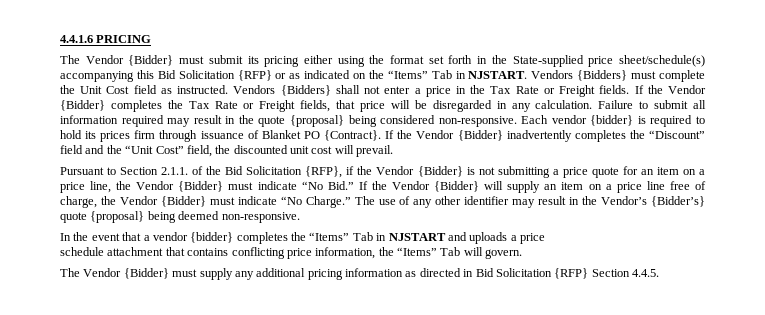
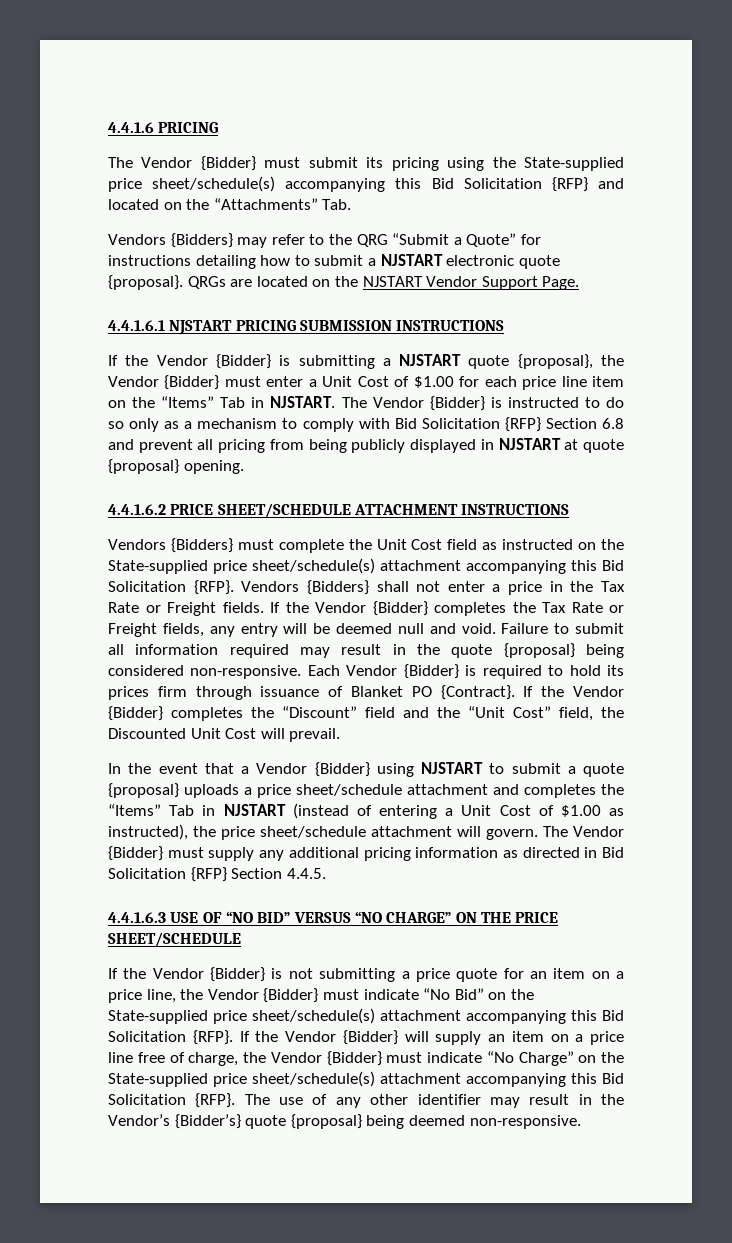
- The Vendor {Bidder} must submit its pricing either using the format set forth in the State-supplied price sheet/schedule(s) accompanying this Bid Solicitation {RFP} or as indicated on the “Items” Tab in NJSTART. Vendors {Bidders} must complete the Unit Cost field as instructed.
+ The Vendor {Bidder} must submit its pricing using the State-supplied price sheet/schedule(s) accompanying this Bid Solicitation {RFP} and located on the “Attachments” Tab.
+ Vendors {Bidders} may refer to the QRG “Submit a Quote” for instructions detailing how to submit a NJSTART electronic quote {proposal}. QRGs are located on the NJSTART Vendor Support Page.
+ 4.4.1.6.1 NJSTART PRICING SUBMISSION INSTRUCTIONS
+ If the Vendor {Bidder} is submitting a NJSTART quote {proposal}, the Vendor {Bidder} must enter a Unit Cost of $1.00 for each price line item on the “Items” Tab in NJSTART. The Vendor {Bidder} is instructed to do so only as a mechanism to comply with Bid Solicitation {RFP} Section 6.8 and prevent all pricing from being publicly displayed in NJSTART at quote {proposal} opening.
+ 4.4.1.6.2 PRICE SHEET/SCHEDULE ATTACHMENT INSTRUCTIONS
+ Vendors {Bidders} must complete the Unit Cost field as instructed on the State-supplied price sheet/schedule(s) attachment accompanying this Bid Solicitation {RFP}.
- If the Vendor {Bidder} completes the Tax Rate or Freight fields, that price will be disregarded in any calculation.
+ If the Vendor {Bidder} completes the Tax Rate or Freight fields, any entry will be deemed null and void.
- Each vendor {bidder} is required to hold its prices firm through issuance of Blanket PO {Contract}.
+ Each Vendor {Bidder} is required to hold its prices firm through issuance of Blanket PO {Contract}.
- If the Vendor {Bidder} inadvertently completes the “Discount” field and the “Unit Cost” field, the discounted unit cost will prevail.
+ If the Vendor {Bidder} completes the “Discount” field and the “Unit Cost” field, the Discounted Unit Cost will prevail.
- Pursuant to Section 2.1.1. of the Bid Solicitation {RFP}, if the Vendor {Bidder} is not submitting a price quote for an item on a price line, the Vendor {Bidder} must indicate “No Bid.” If the Vendor {Bidder} will supply an item on a price line free of charge, the Vendor {Bidder} must indicate “No Charge.”
+ In the event that a Vendor {Bidder} using NJSTART to submit a quote {proposal} uploads a price sheet/schedule attachment and completes the “Items” Tab in NJSTART (instead of entering a Unit Cost of $1.00 as instructed), the price sheet/schedule attachment will govern. The Vendor {Bidder} must supply any additional pricing information as directed in Bid Solicitation {RFP} Section 4.4.5.
+ 4.4.1.6.3 USE OF “NO BID” VERSUS “NO CHARGE” ON THE PRICE SHEET/SCHEDULE
+ If the Vendor {Bidder} is not submitting a price quote for an item on a price line, the Vendor {Bidder} must indicate “No Bid” on the State-supplied price sheet/schedule(s) attachment accompanying this Bid Solicitation {RFP}. If the Vendor {Bidder} will supply an item on a price line free of charge, the Vendor {Bidder} must indicate “No Charge” on the State-supplied price sheet/schedule(s) attachment accompanying this Bid Solicitation {RFP}.
- In the event that a vendor {bidder} completes the “Items” Tab in NJSTART and uploads a price
- schedule attachment that contains conflicting price information, the “Items” Tab will govern.
- The Vendor {Bidder} must supply any additional pricing information as directed in Bid Solicitation {RFP} Section 4.4.5.

